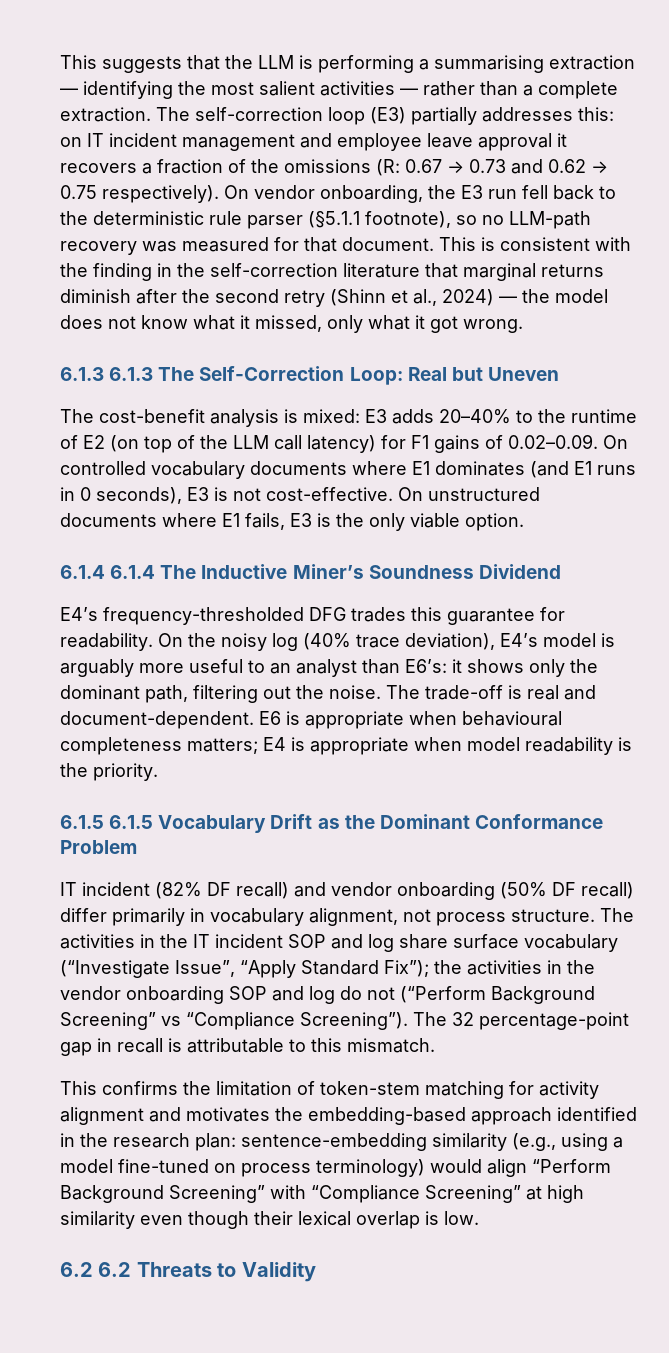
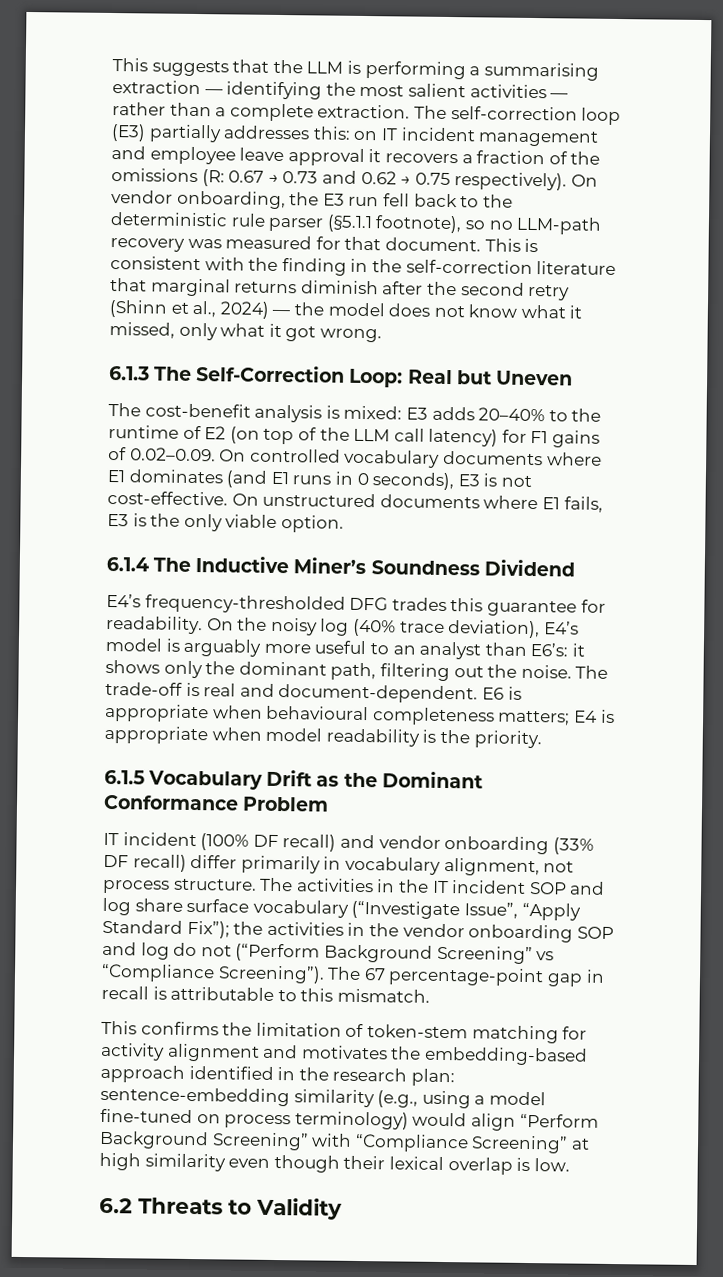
- 6.1.3 6.1.3 The Self-Correction Loop: Real but Uneven
+ 6.1.3 The Self-Correction Loop: Real but Uneven
- 6.1.4 6.1.4 The Inductive Miner’s Soundness Dividend
+ 6.1.4 The Inductive Miner’s Soundness Dividend
- 6.1.5 6.1.5 Vocabulary Drift as the Dominant Conformance Problem
+ 6.1.5 Vocabulary Drift as the Dominant Conformance Problem
- IT incident (82% DF recall) and vendor onboarding (50% DF recall) differ primarily in vocabulary alignment, not process structure.
+ IT incident (100% DF recall) and vendor onboarding (33% DF recall) differ primarily in vocabulary alignment, not process structure.
- The 32 percentage-point gap in recall is attributable to this mismatch.
+ The 67 percentage-point gap in recall is attributable to this mismatch.
- 6.2 6.2 Threats to Validity
+ 6.2 Threats to Validity

